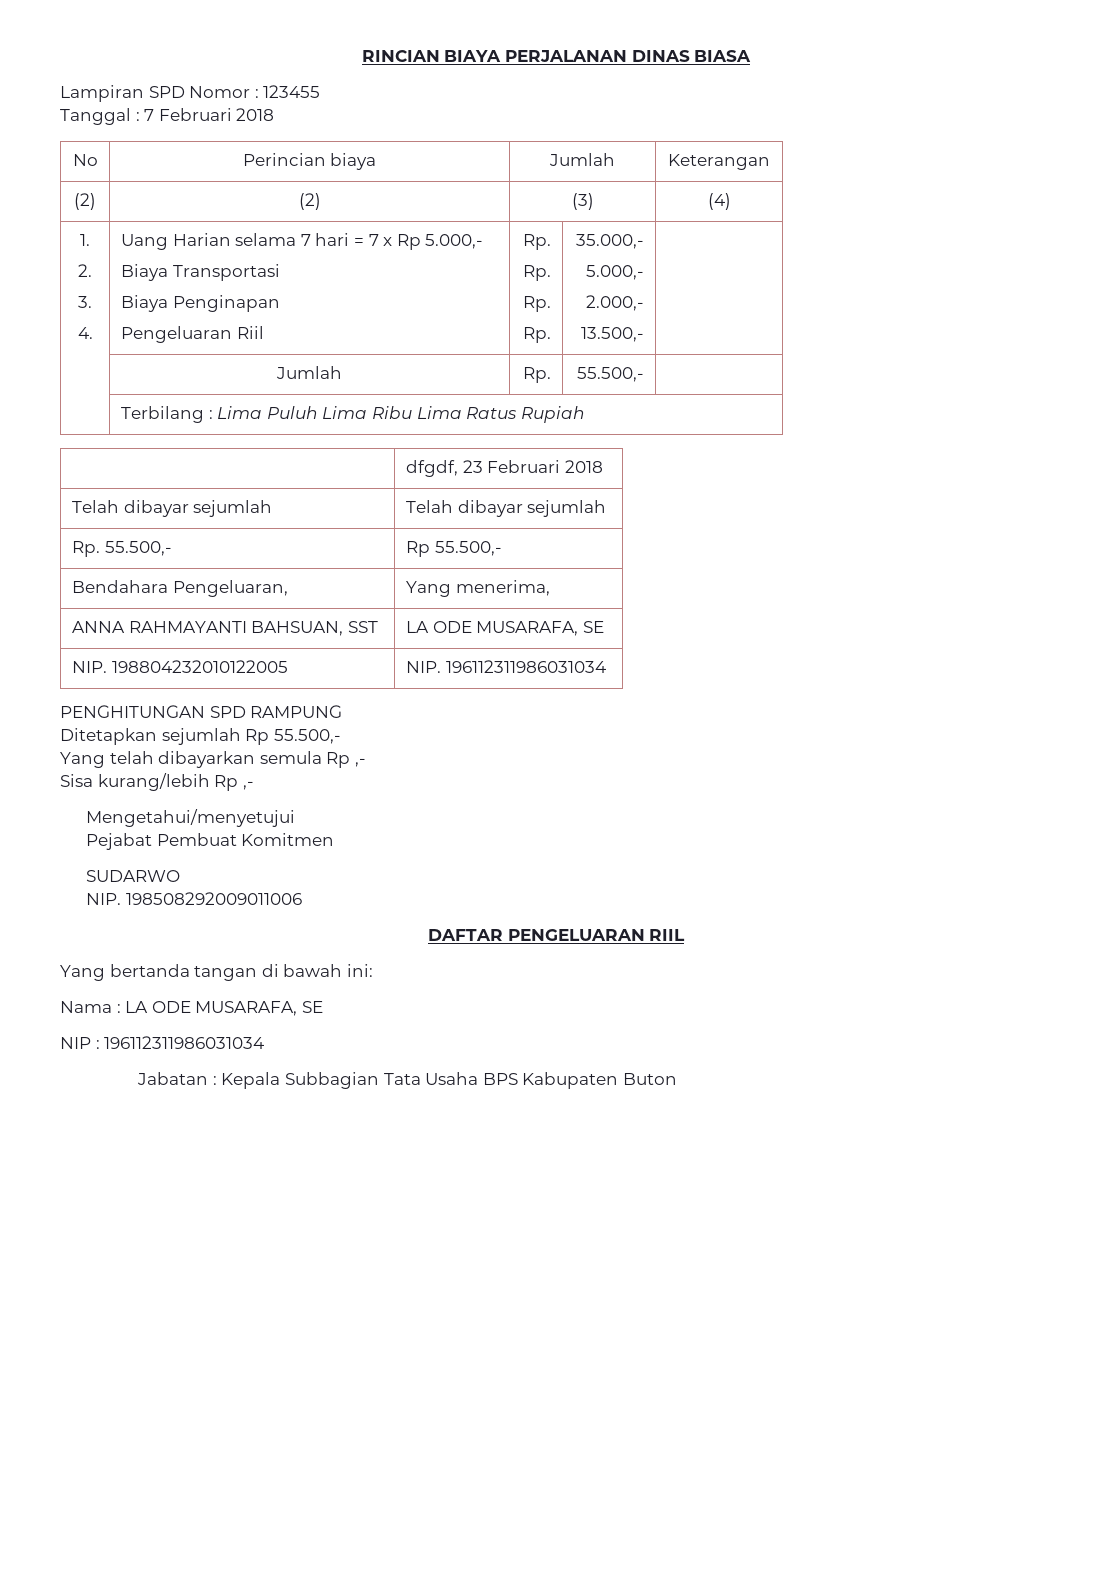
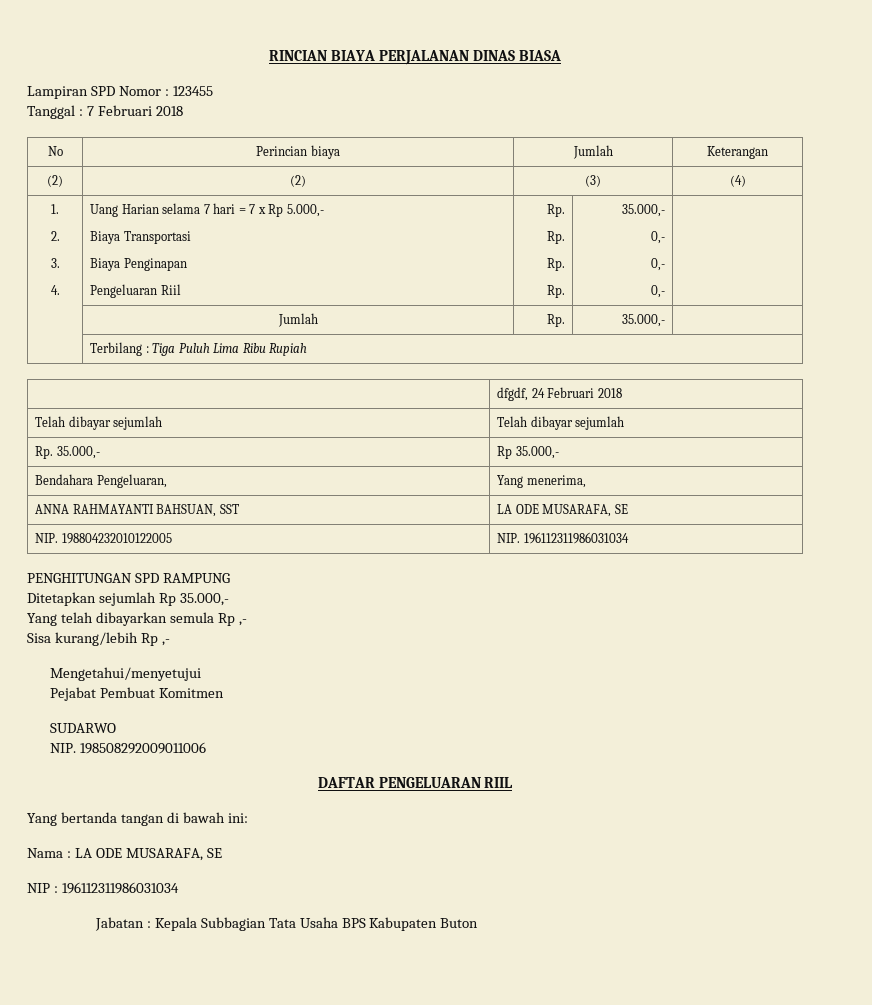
  1.
  2.
  3.
  4. | Uang Harian selama 7 hari = 7 x Rp 5.000,-
  Biaya Transportasi
  Biaya Penginapan
  Pengeluaran Riil | Rp.
  Rp.
  Rp.
  Rp. | 35.000,-
- 5.000,-
- 2.000,-
- 13.500,- |
+ 0,-
+ 0,-
+ 0,- |
- | Jumlah | Rp. | 55.500,- |
+ | Jumlah | Rp. | 35.000,- |
- | Terbilang : Lima Puluh Lima Ribu Lima Ratus Rupiah
+ | Terbilang : Tiga Puluh Lima Ribu Rupiah
- | dfgdf, 23 Februari 2018
+ | dfgdf, 24 Februari 2018
- Rp. 55.500,- | Rp 55.500,-
+ Rp. 35.000,- | Rp 35.000,-
- Ditetapkan sejumlah Rp 55.500,-
+ Ditetapkan sejumlah Rp 35.000,-

